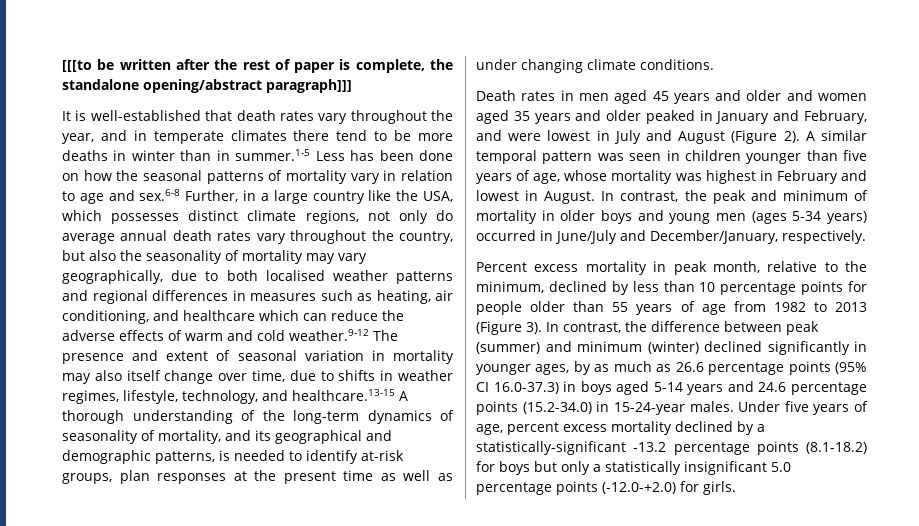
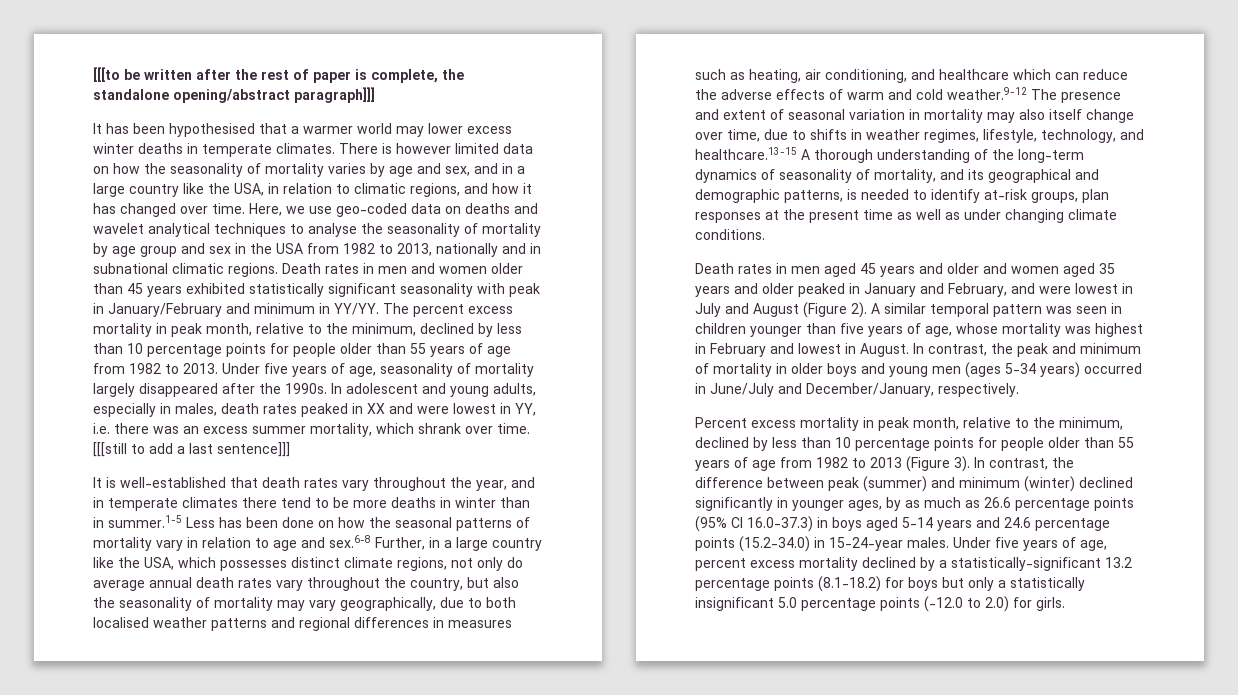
+ It has been hypothesised that a warmer world may lower excess winter deaths in temperate climates. There is however limited data on how the seasonality of mortality varies by age and sex, and in a large country like the USA, in relation to climatic regions, and how it has changed over time. Here, we use geo-coded data on deaths and wavelet analytical techniques to analyse the seasonality of mortality by age group and sex in the USA from 1982 to 2013, nationally and in subnational climatic regions. Death rates in men and women older than 45 years exhibited statistically significant seasonality with peak in January/February and minimum in YY/YY. The percent excess mortality in peak month, relative to the minimum, declined by less than 10 percentage points for people older than 55 years of age from 1982 to 2013. Under five years of age, seasonality of mortality largely disappeared after the 1990s. In adolescent and young adults, especially in males, death rates peaked in XX and were lowest in YY, i.e. there was an excess summer mortality, which shrank over time. [[[still to add a last sentence]]]
- Under five years of age, percent excess mortality declined by a statistically-significant -13.2 percentage points (8.1-18.2) for boys but only a statistically insignificant 5.0 percentage points (-12.0-+2.0) for girls.
+ Under five years of age, percent excess mortality declined by a statistically-significant 13.2 percentage points (8.1-18.2) for boys but only a statistically insignificant 5.0 percentage points (-12.0 to 2.0) for girls.

